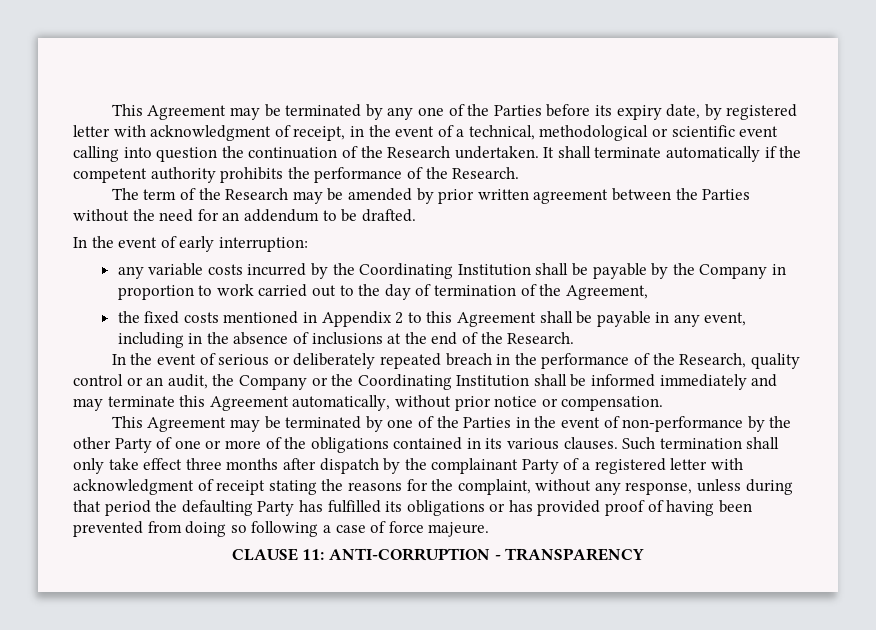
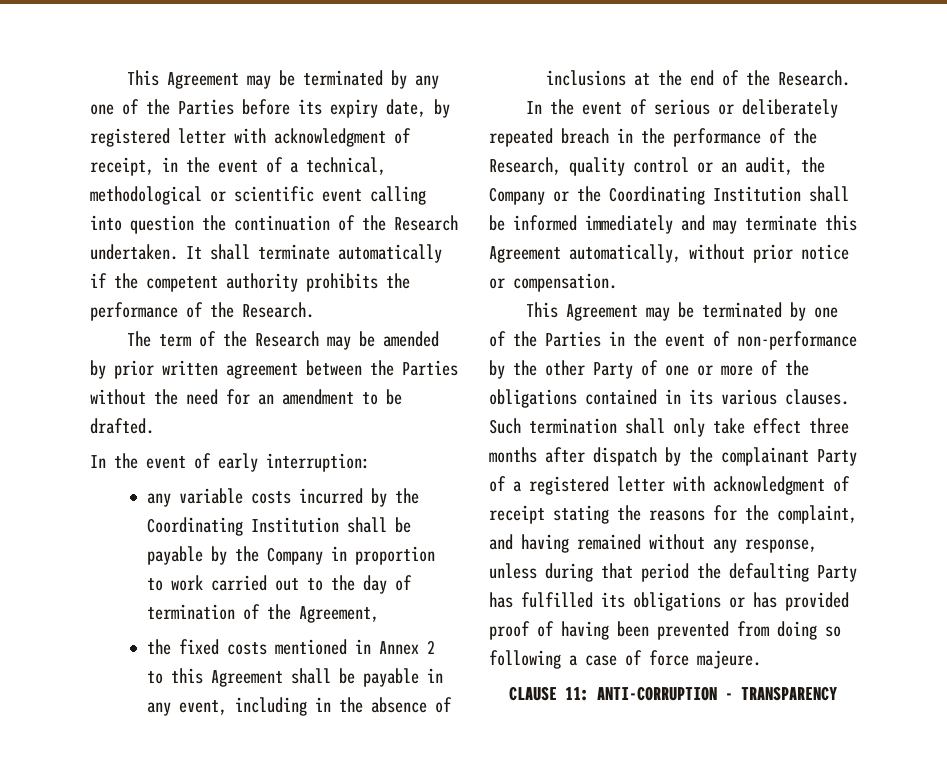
- The term of the Research may be amended by prior written agreement between the Parties without the need for an addendum to be drafted.
+ The term of the Research may be amended by prior written agreement between the Parties without the need for an amendment to be drafted.
- the fixed costs mentioned in Appendix 2 to this Agreement shall be payable in any event, including in the absence of inclusions at the end of the Research.
+ the fixed costs mentioned in Annex 2 to this Agreement shall be payable in any event, including in the absence of inclusions at the end of the Research.
- Such termination shall only take effect three months after dispatch by the complainant Party of a registered letter with acknowledgment of receipt stating the reasons for the complaint, without any response, unless during that period the defaulting Party has fulfilled its obligations or has provided proof of having been prevented from doing so following a case of force majeure.
+ Such termination shall only take effect three months after dispatch by the complainant Party of a registered letter with acknowledgment of receipt stating the reasons for the complaint, and having remained without any response, unless during that period the defaulting Party has fulfilled its obligations or has provided proof of having been prevented from doing so following a case of force majeure.

